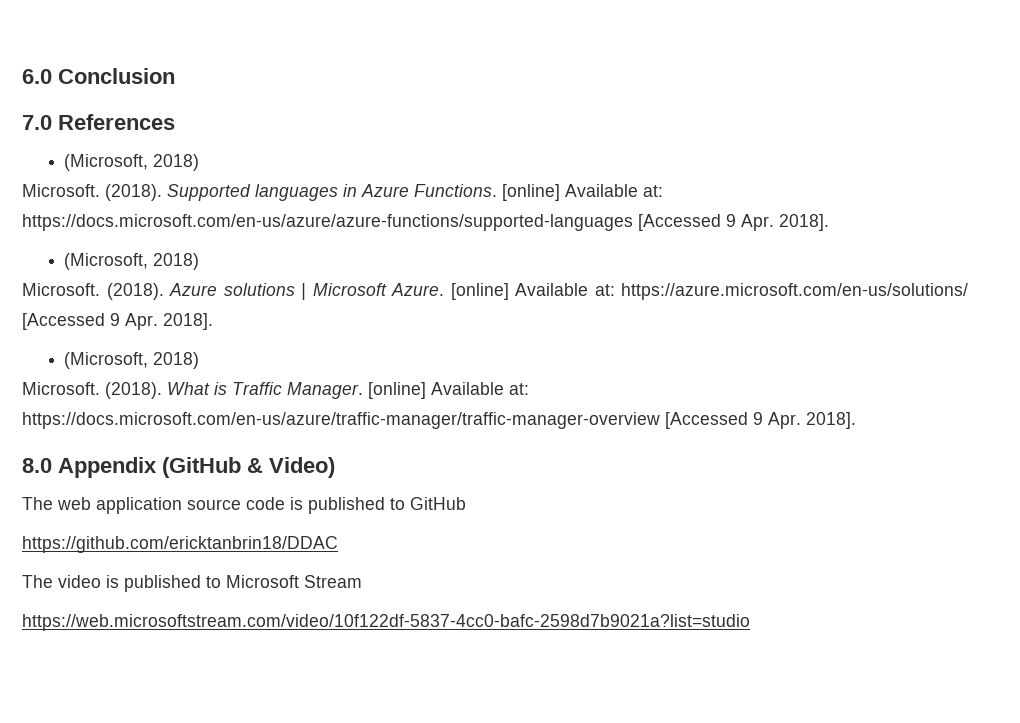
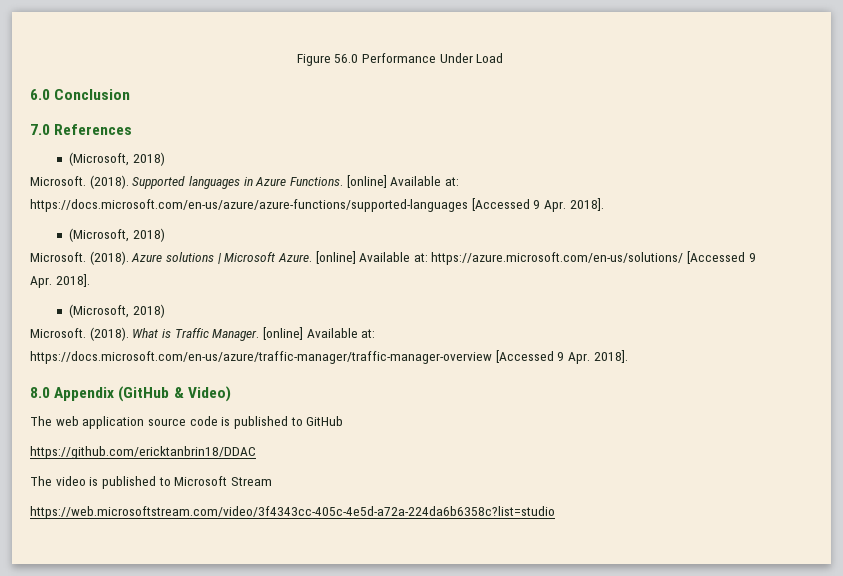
+ Figure 56.0 Performance Under Load
- https://web.microsoftstream.com/video/10f122df-5837-4cc0-bafc-2598d7b9021a?list=studio
+ https://web.microsoftstream.com/video/3f4343cc-405c-4e5d-a72a-224da6b6358c?list=studio

